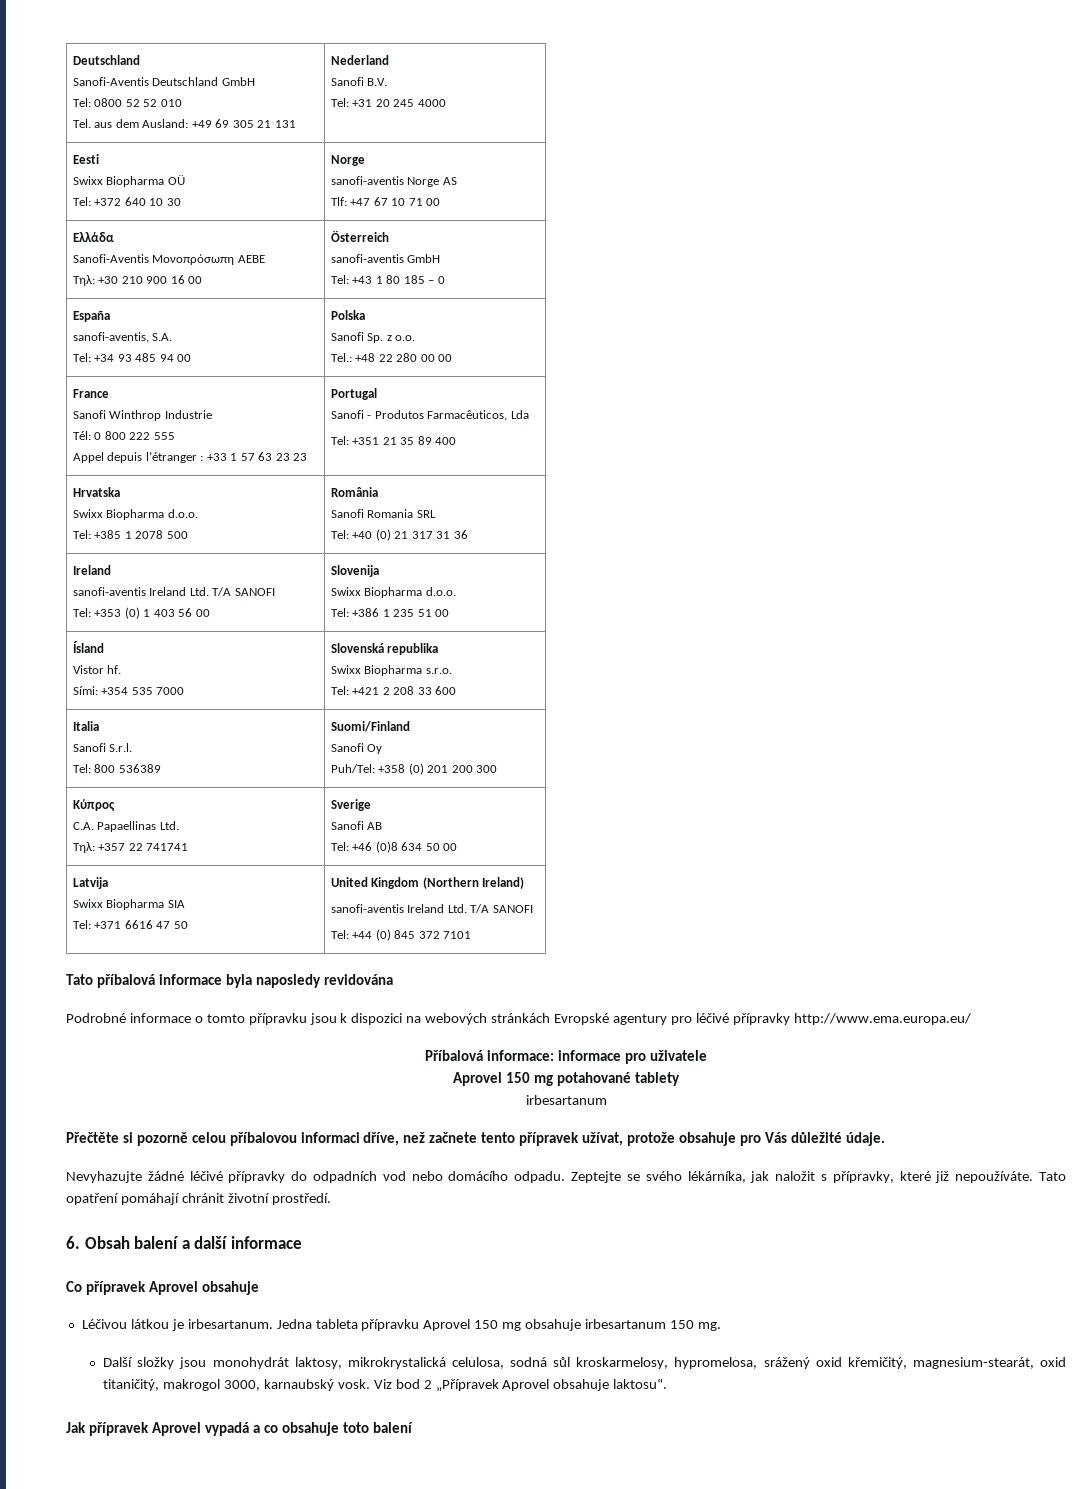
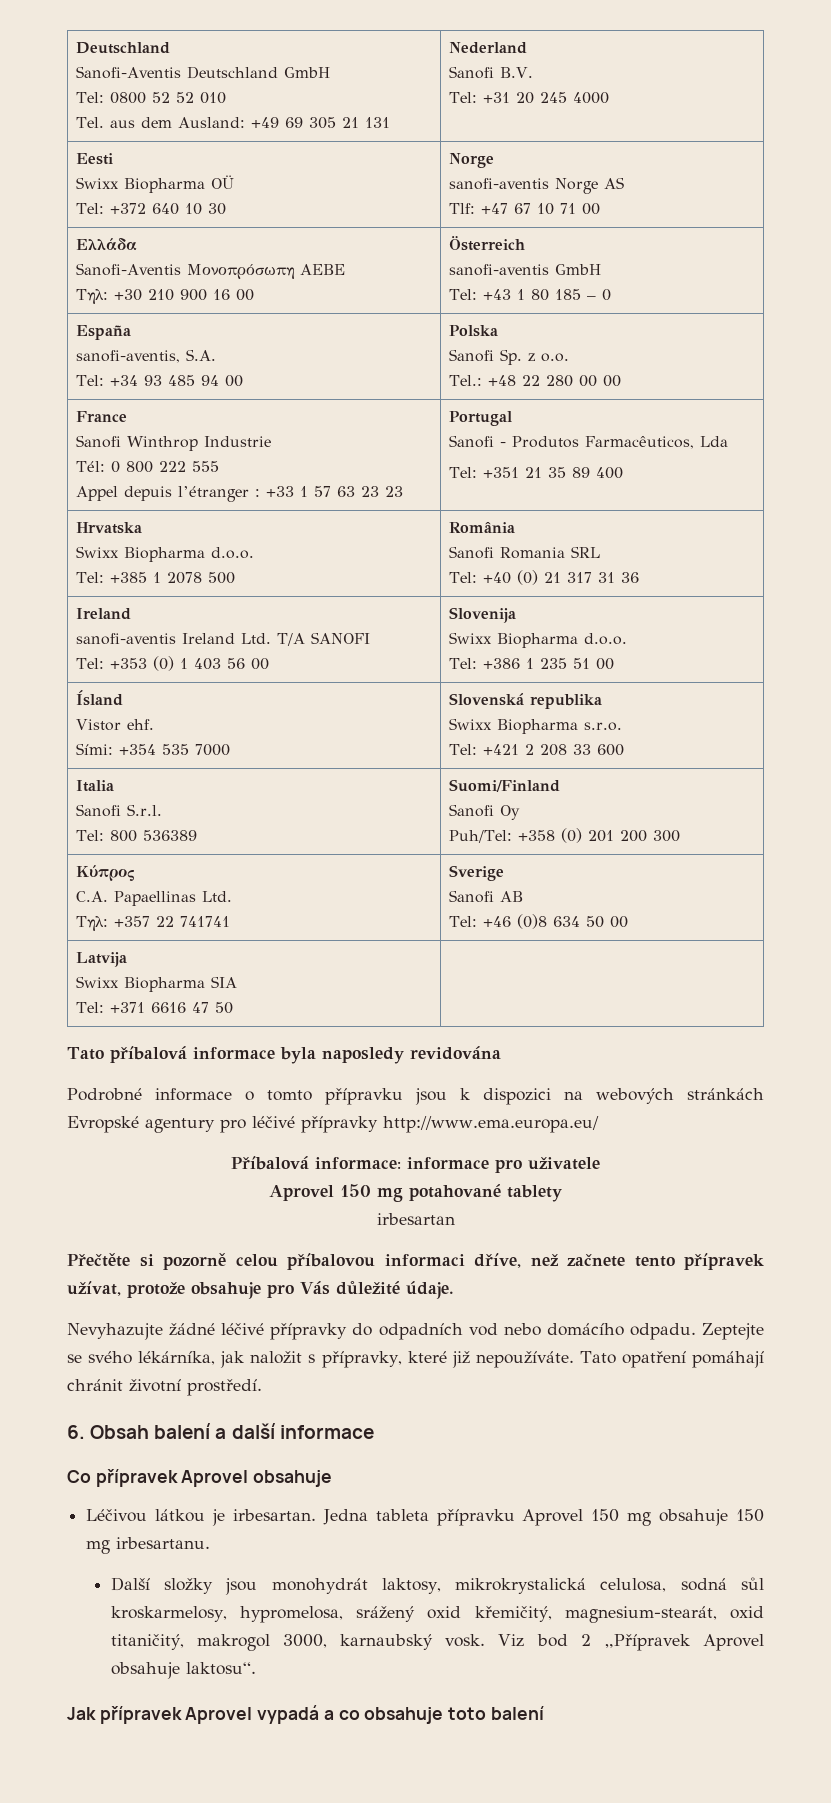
  Ísland
- Vistor hf.
+ Vistor ehf.
  Latvija
  Swixx Biopharma SIA
- Tel: +371 6616 47 50 | United Kingdom (Northern Ireland)
- sanofi-aventis Ireland Ltd. T/A SANOFI
- Tel: +44 (0) 845 372 7101
+ Tel: +371 6616 47 50 |
  Aprovel 150 mg potahované tablety
- irbesartanum
+ irbesartan
- Léčivou látkou je irbesartanum.
+ Léčivou látkou je irbesartan.
- Jedna tableta přípravku Aprovel 150 mg obsahuje irbesartanum 150 mg.
+ Jedna tableta přípravku Aprovel 150 mg obsahuje 150 mg irbesartanu.

